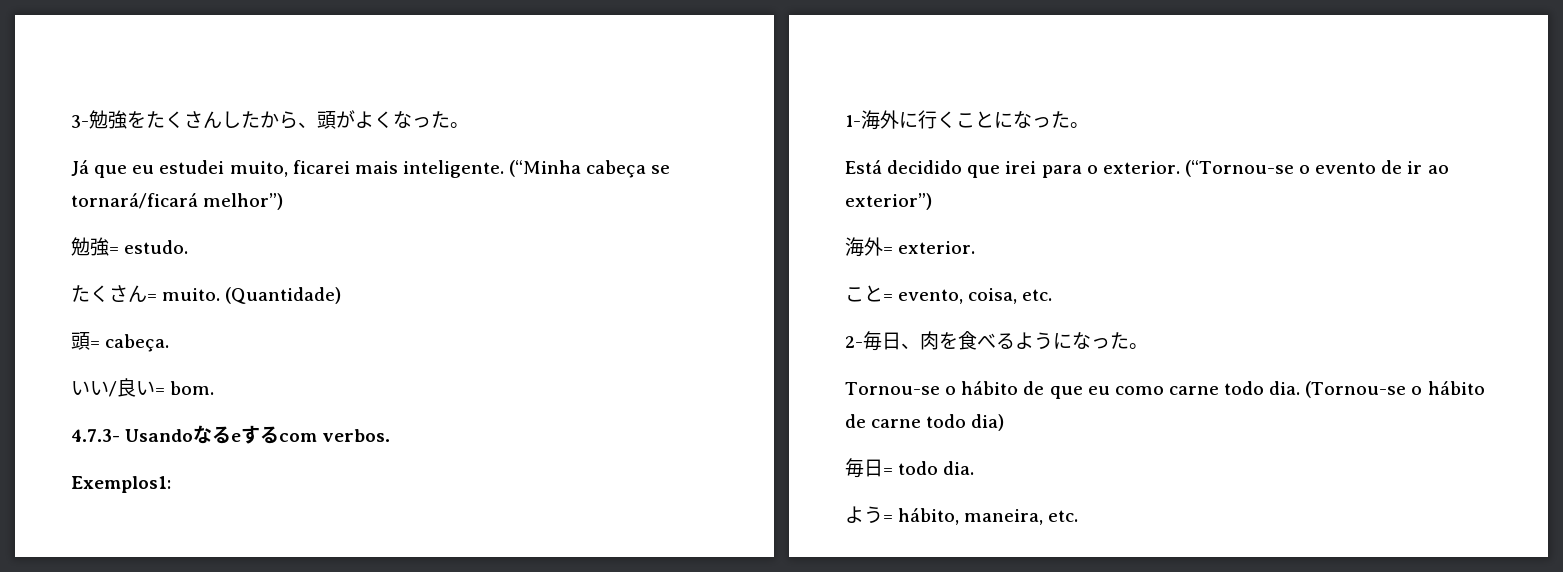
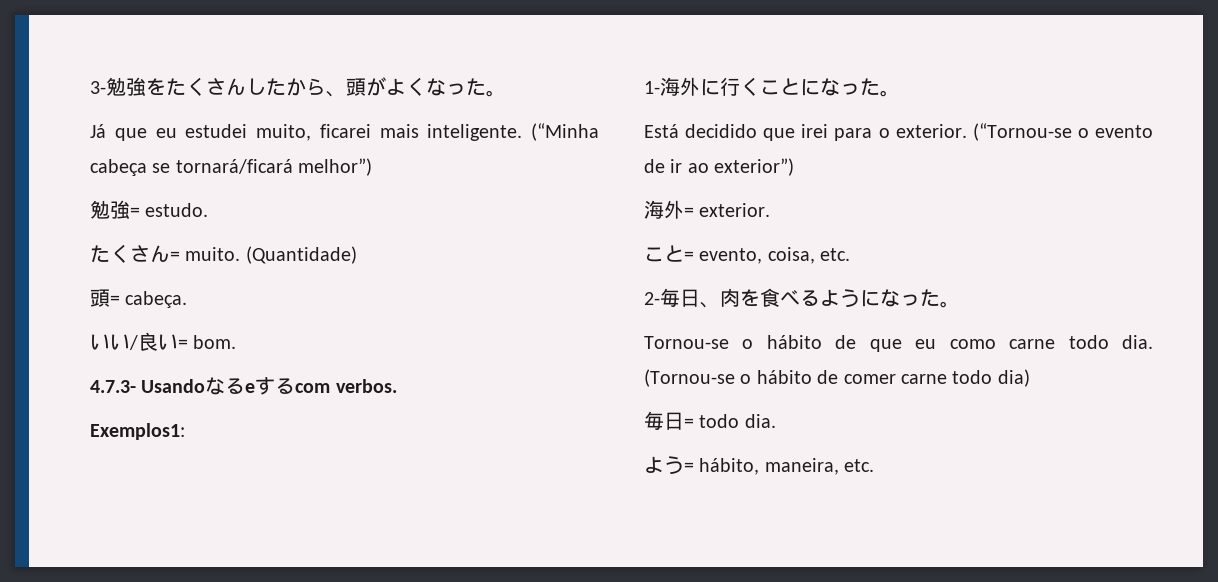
- (Tornou-se o hábito de carne todo dia)
+ (Tornou-se o hábito de comer carne todo dia)

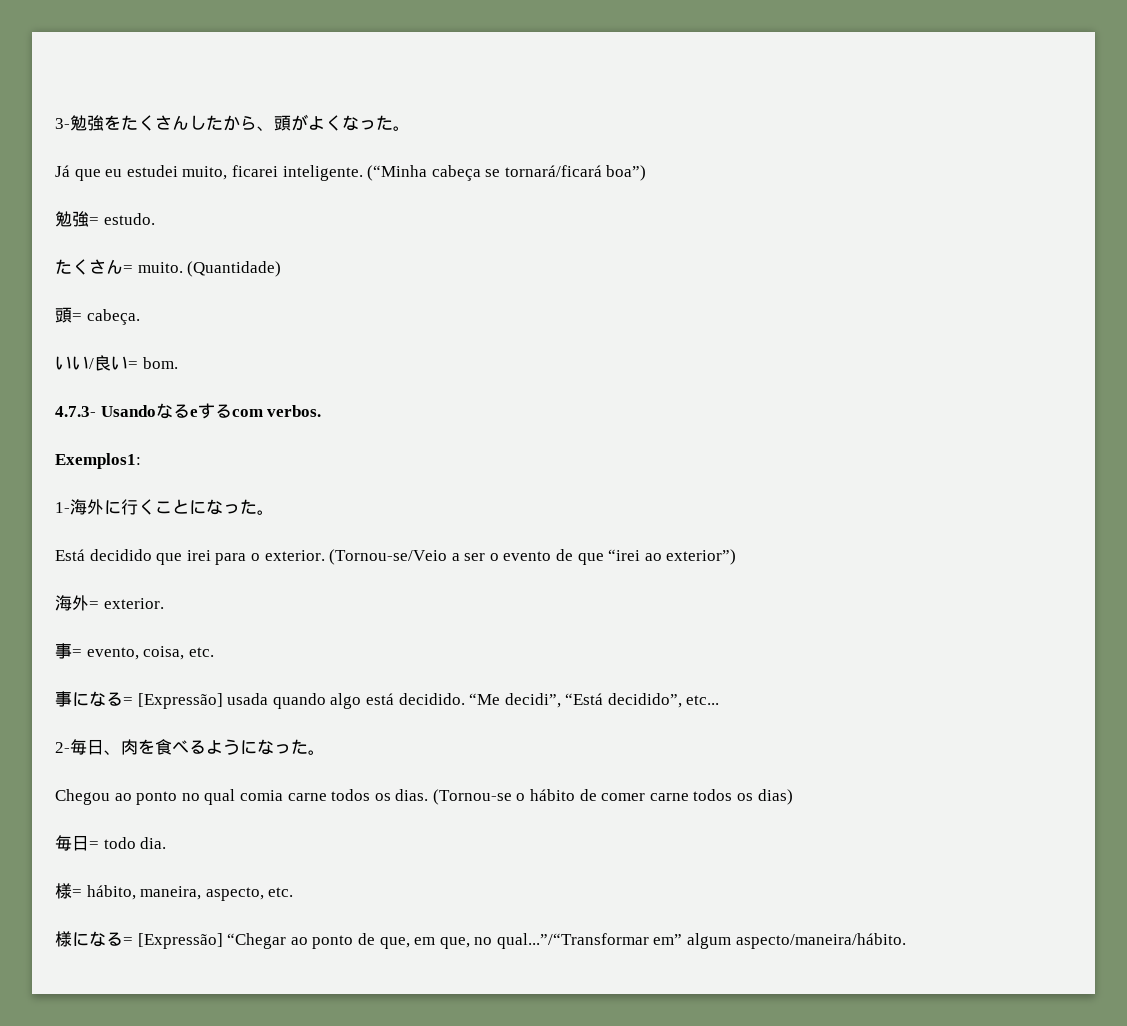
- Já que eu estudei muito, ficarei mais inteligente.
+ Já que eu estudei muito, ficarei inteligente.
- (“Minha cabeça se tornará/ficará melhor”)
+ (“Minha cabeça se tornará/ficará boa”)
- (“Tornou-se o evento de ir ao exterior”)
+ (Tornou-se/Veio a ser o evento de que “irei ao exterior”)
- こと= evento, coisa, etc.
+ 事= evento, coisa, etc.
+ 事になる= [Expressão] usada quando algo está decidido. “Me decidi”, “Está decidido”, etc...
- Tornou-se o hábito de que eu como carne todo dia.
+ Chegou ao ponto no qual comia carne todos os dias.
- (Tornou-se o hábito de comer carne todo dia)
+ (Tornou-se o hábito de comer carne todos os dias)
- よう= hábito, maneira, etc.
+ 様= hábito, maneira, aspecto, etc.
+ 様になる= [Expressão] “Chegar ao ponto de que, em que, no qual...”/“Transformar em” algum aspecto/maneira/hábito.

